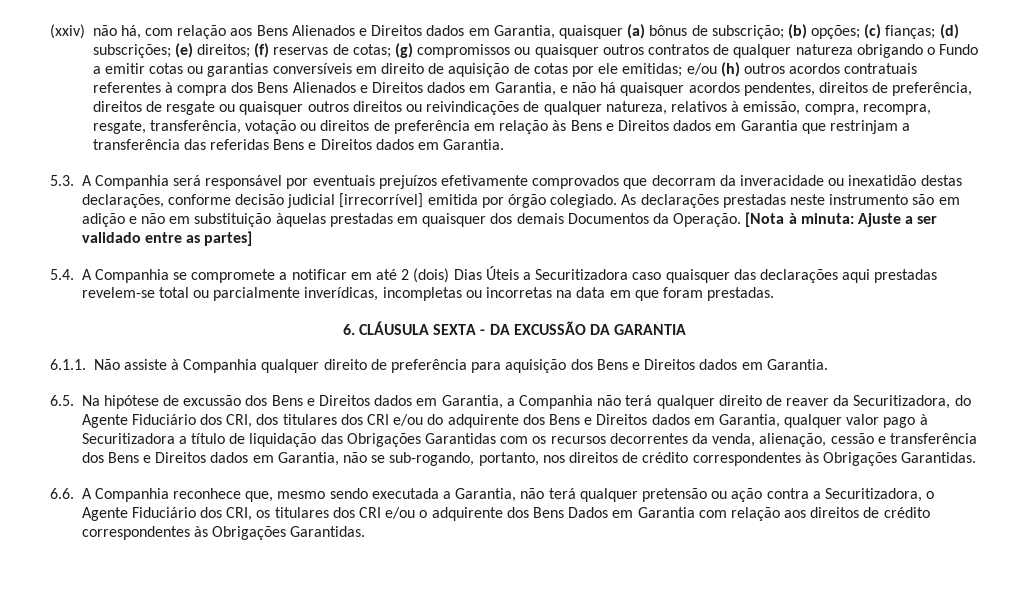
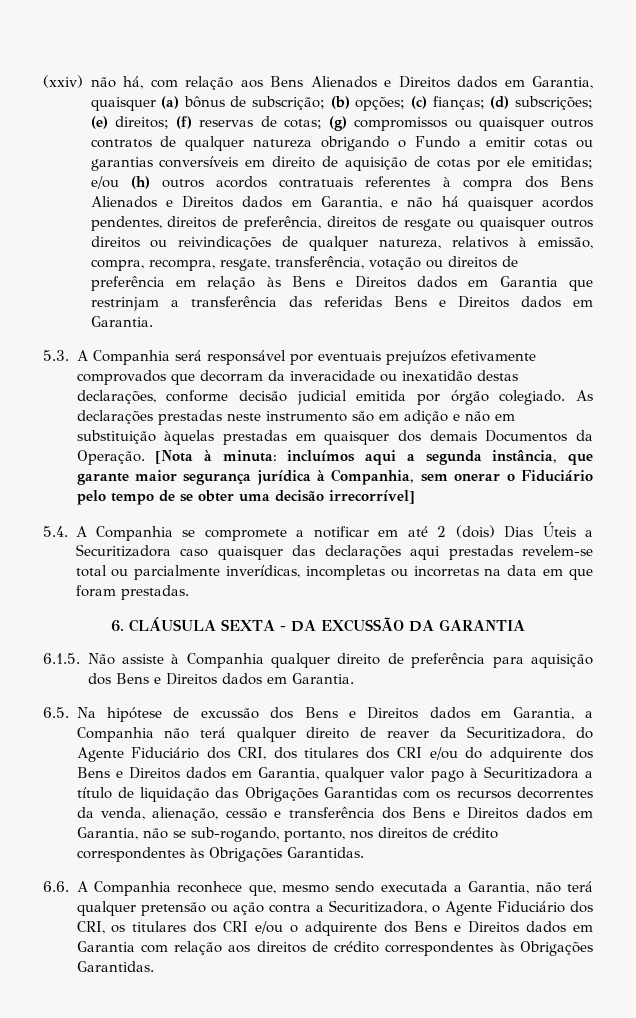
- 5.3. A Companhia será responsável por eventuais prejuízos efetivamente comprovados que decorram da inveracidade ou inexatidão destas declarações, conforme decisão judicial [irrecorrível] emitida por órgão colegiado.
+ 5.3. A Companhia será responsável por eventuais prejuízos efetivamente comprovados que decorram da inveracidade ou inexatidão destas declarações, conforme decisão judicial emitida por órgão colegiado.
- [Nota à minuta: Ajuste a ser validado entre as partes]
+ [Nota à minuta: incluímos aqui a segunda instância, que garante maior segurança jurídica à Companhia, sem onerar o Fiduciário pelo tempo de se obter uma decisão irrecorrível]
- 6.1.1. Não assiste à Companhia qualquer direito de preferência para aquisição dos Bens e Direitos dados em Garantia.
+ 6.1.5. Não assiste à Companhia qualquer direito de preferência para aquisição dos Bens e Direitos dados em Garantia.
- 6.6. A Companhia reconhece que, mesmo sendo executada a Garantia, não terá qualquer pretensão ou ação contra a Securitizadora, o Agente Fiduciário dos CRI, os titulares dos CRI e/ou o adquirente dos Bens Dados em Garantia com relação aos direitos de crédito correspondentes às Obrigações Garantidas.
+ 6.6. A Companhia reconhece que, mesmo sendo executada a Garantia, não terá qualquer pretensão ou ação contra a Securitizadora, o Agente Fiduciário dos CRI, os titulares dos CRI e/ou o adquirente dos Bens e Direitos dados em Garantia com relação aos direitos de crédito correspondentes às Obrigações Garantidas.

